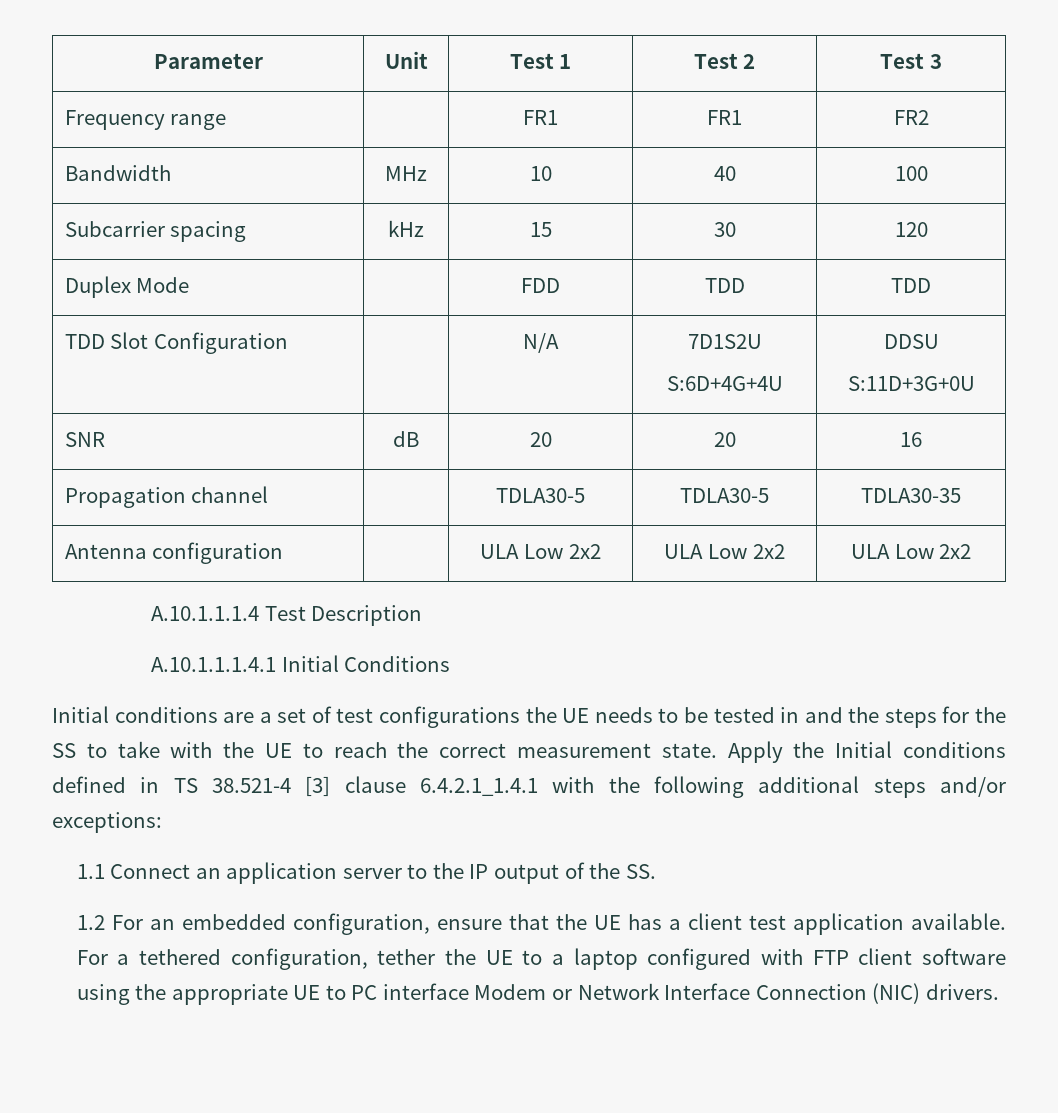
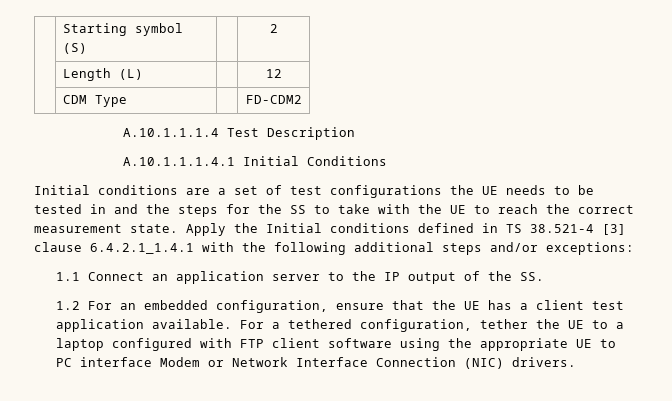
- Parameter | Unit | Test 1 | Test 2 | Test 3
- Frequency range | | FR1 | FR1 | FR2
- Bandwidth | MHz | 10 | 40 | 100
- Subcarrier spacing | kHz | 15 | 30 | 120
- Duplex Mode | | FDD | TDD | TDD
- TDD Slot Configuration | | N/A | 7D1S2U
- S:6D+4G+4U | DDSU
- S:11D+3G+0U
- SNR | dB | 20 | 20 | 16
- Propagation channel | | TDLA30-5 | TDLA30-5 | TDLA30-35
- Antenna configuration | | ULA Low 2x2 | ULA Low 2x2 | ULA Low 2x2
+ | Starting symbol (S) | | 2
+ | Length (L) | | 12
+ | CDM Type | | FD-CDM2

